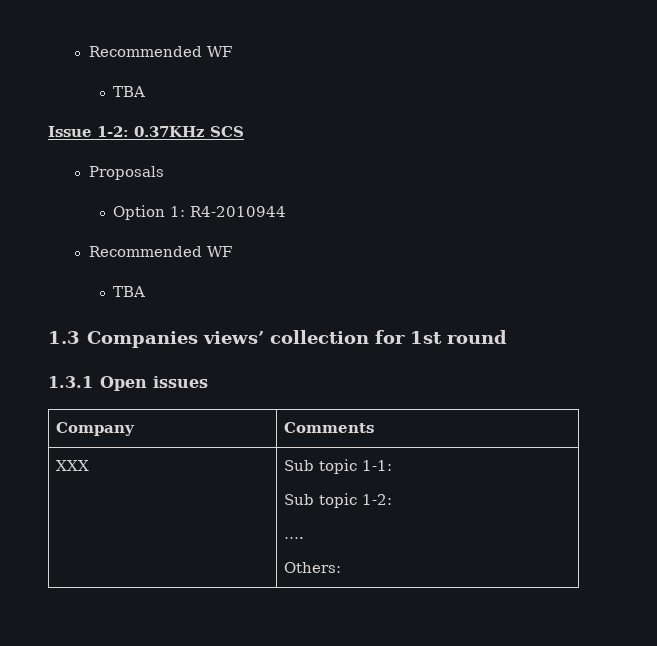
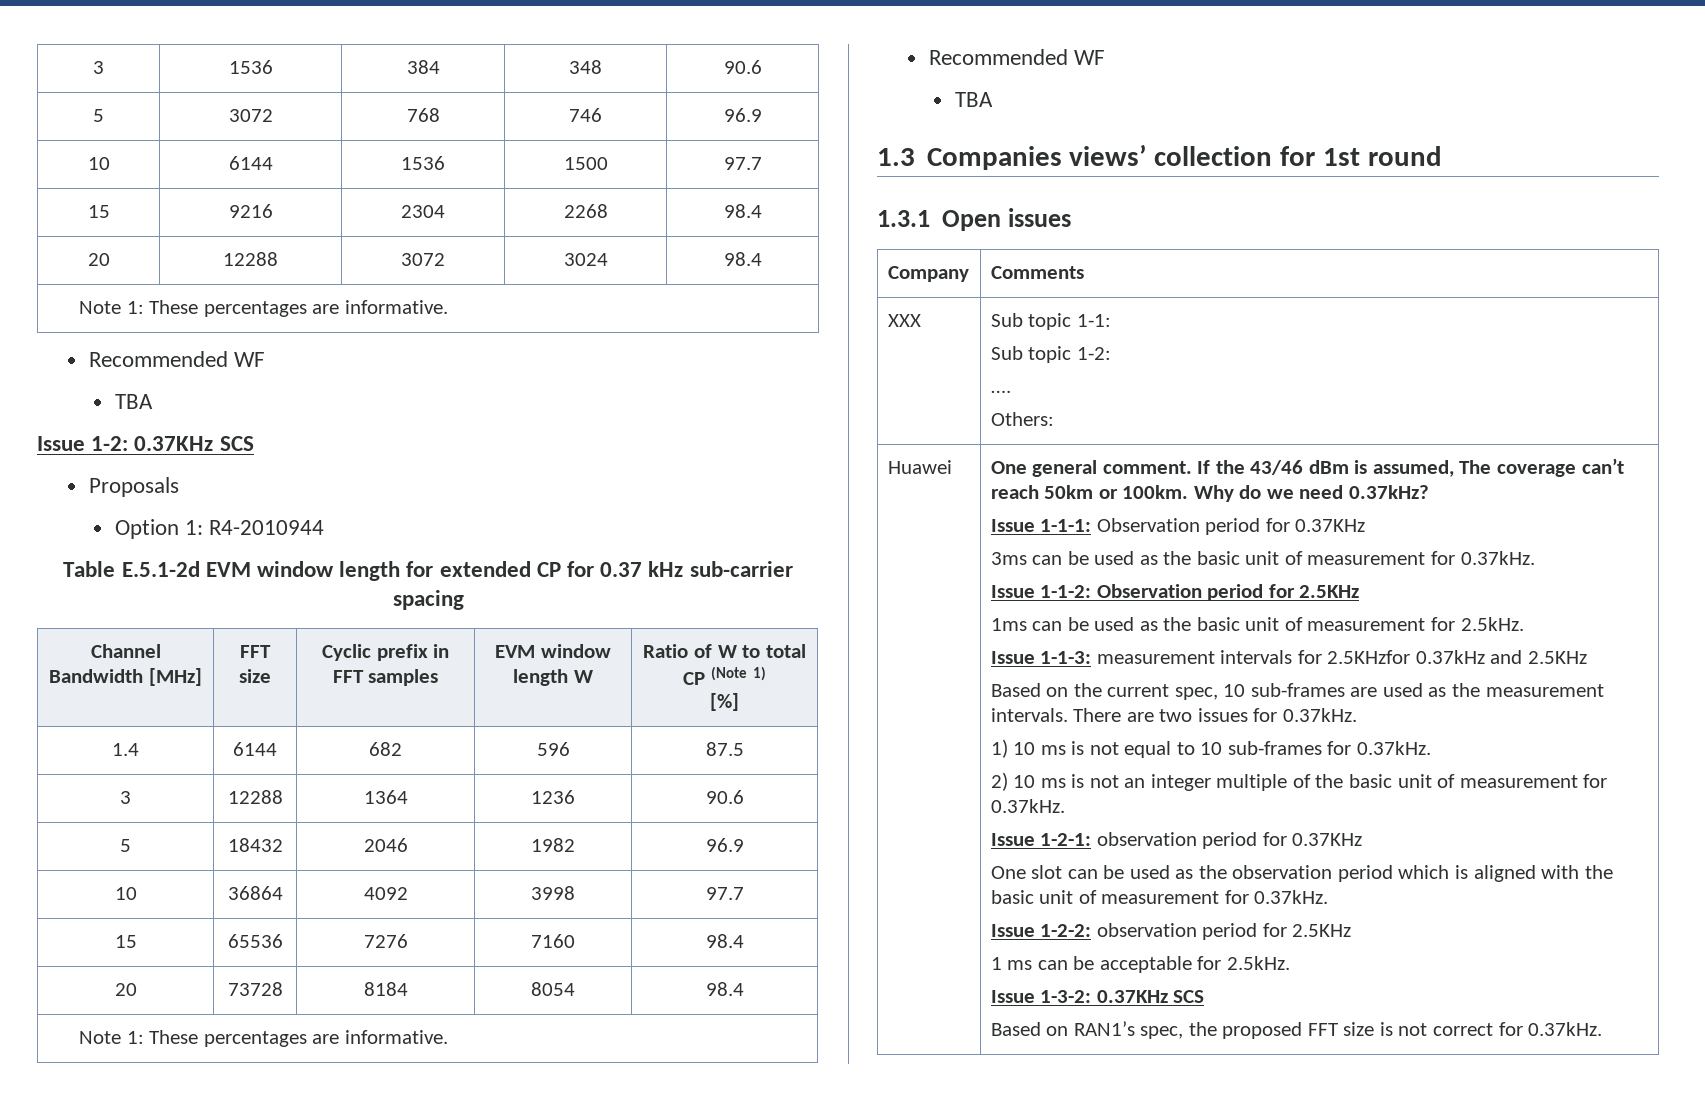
+ 3 | 1536 | 384 | 348 | 90.6
+ 5 | 3072 | 768 | 746 | 96.9
+ 10 | 6144 | 1536 | 1500 | 97.7
+ 15 | 9216 | 2304 | 2268 | 98.4
+ 20 | 12288 | 3072 | 3024 | 98.4
+ Note 1: These percentages are informative.
+ Table E.5.1-2d EVM window length for extended CP for 0.37 kHz sub-carrier spacing
+ Channel Bandwidth [MHz] | FFT size | Cyclic prefix in FFT samples | EVM window length W | Ratio of W to total CP (Note 1)
+ [%]
+ 1.4 | 6144 | 682 | 596 | 87.5
+ 3 | 12288 | 1364 | 1236 | 90.6
+ 5 | 18432 | 2046 | 1982 | 96.9
+ 10 | 36864 | 4092 | 3998 | 97.7
+ 15 | 65536 | 7276 | 7160 | 98.4
+ 20 | 73728 | 8184 | 8054 | 98.4
+ Note 1: These percentages are informative.
+ Huawei | One general comment. If the 43/46 dBm is assumed, The coverage can’t reach 50km or 100km. Why do we need 0.37kHz?
+ Issue 1-1-1: Observation period for 0.37KHz
+ 3ms can be used as the basic unit of measurement for 0.37kHz.
+ Issue 1-1-2: Observation period for 2.5KHz
+ 1ms can be used as the basic unit of measurement for 2.5kHz.
+ Issue 1-1-3: measurement intervals for 2.5KHzfor 0.37kHz and 2.5KHz
+ Based on the current spec, 10 sub-frames are used as the measurement intervals. There are two issues for 0.37kHz.
+ 1) 10 ms is not equal to 10 sub-frames for 0.37kHz.
+ 2) 10 ms is not an integer multiple of the basic unit of measurement for 0.37kHz.
+ Issue 1-2-1: observation period for 0.37KHz
+ One slot can be used as the observation period which is aligned with the basic unit of measurement for 0.37kHz.
+ Issue 1-2-2: observation period for 2.5KHz
+ 1 ms can be acceptable for 2.5kHz.
+ Issue 1-3-2: 0.37KHz SCS
+ Based on RAN1’s spec, the proposed FFT size is not correct for 0.37kHz.

